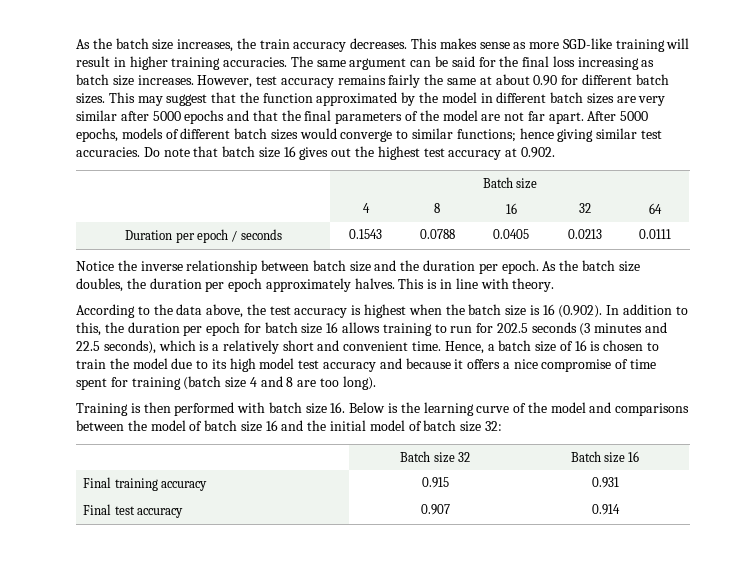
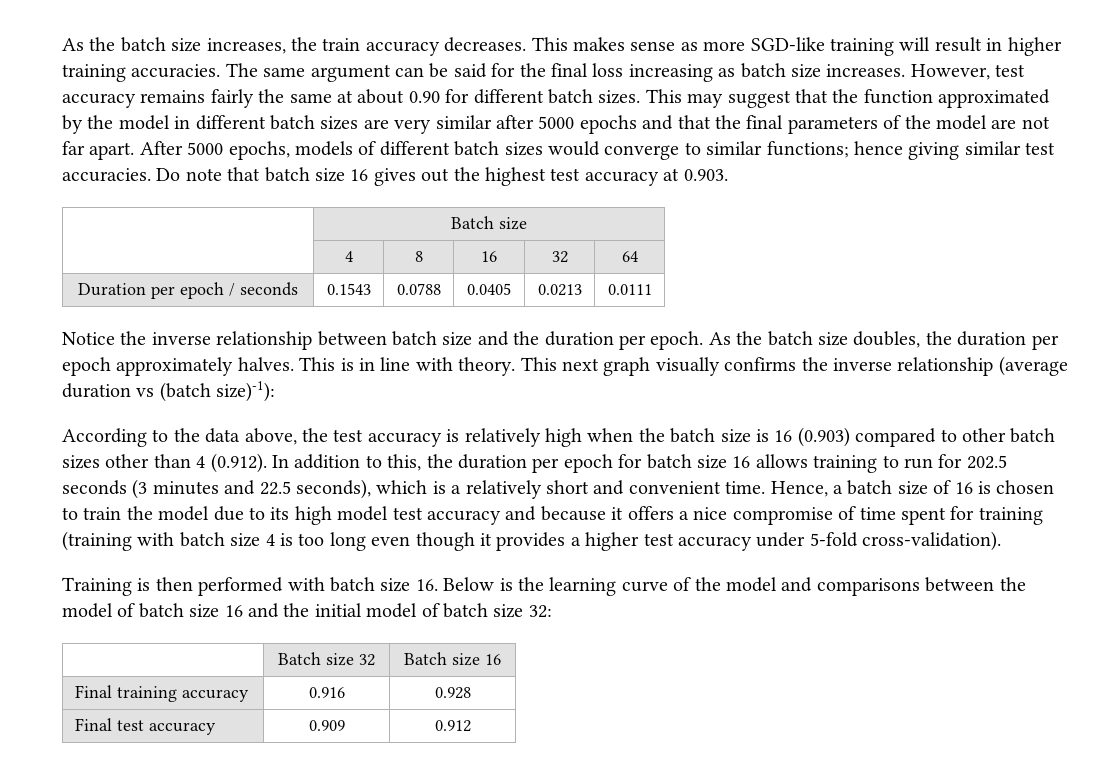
- Do note that batch size 16 gives out the highest test accuracy at 0.902.
+ Do note that batch size 16 gives out the highest test accuracy at 0.903.
+ This next graph visually confirms the inverse relationship (average duration vs (batch size)-1):
- According to the data above, the test accuracy is highest when the batch size is 16 (0.902). In addition to this, the duration per epoch for batch size 16 allows training to run for 202.5 seconds (3 minutes and 22.5 seconds), which is a relatively short and convenient time.
+ According to the data above, the test accuracy is relatively high when the batch size is 16 (0.903) compared to other batch sizes other than 4 (0.912). In addition to this, the duration per epoch for batch size 16 allows training to run for 202.5 seconds (3 minutes and 22.5 seconds), which is a relatively short and convenient time.
- Hence, a batch size of 16 is chosen to train the model due to its high model test accuracy and because it offers a nice compromise of time spent for training (batch size 4 and 8 are too long).
+ Hence, a batch size of 16 is chosen to train the model due to its high model test accuracy and because it offers a nice compromise of time spent for training (training with batch size 4 is too long even though it provides a higher test accuracy under 5-fold cross-validation).
- Final training accuracy | 0.915 | 0.931
+ Final training accuracy | 0.916 | 0.928
- Final test accuracy | 0.907 | 0.914
+ Final test accuracy | 0.909 | 0.912

